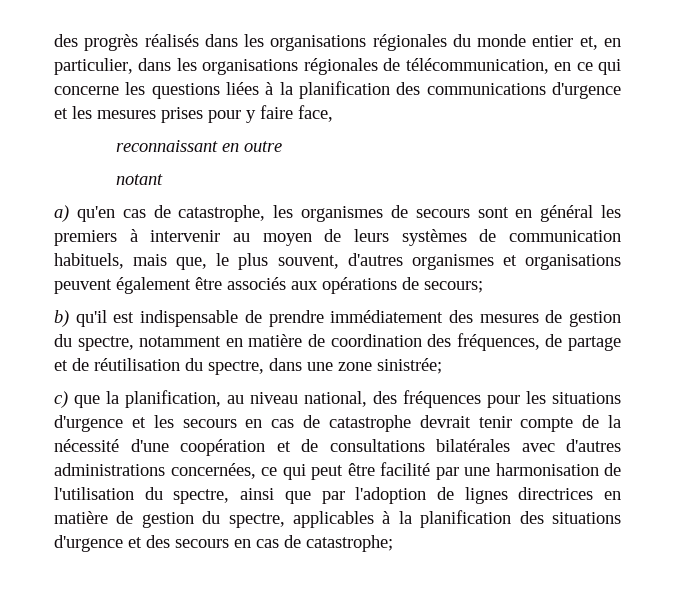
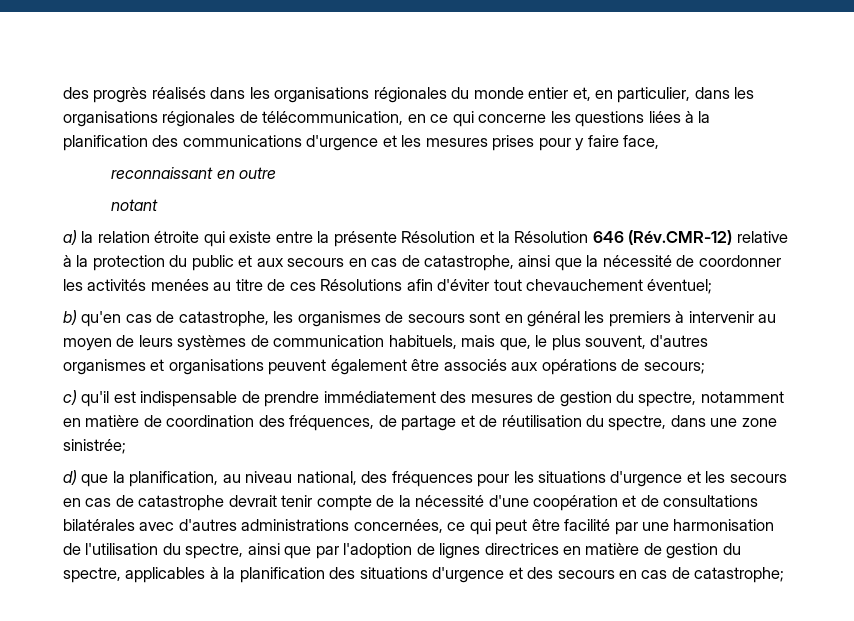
- a) qu'en cas de catastrophe, les organismes de secours sont en général les premiers à intervenir au moyen de leurs systèmes de communication habituels, mais que, le plus souvent, d'autres organismes et organisations peuvent également être associés aux opérations de secours;
+ a) la relation étroite qui existe entre la présente Résolution et la Résolution 646 (Rév.CMR-12) relative à la protection du public et aux secours en cas de catastrophe, ainsi que la nécessité de coordonner les activités menées au titre de ces Résolutions afin d'éviter tout chevauchement éventuel;
+ b) qu'en cas de catastrophe, les organismes de secours sont en général les premiers à intervenir au moyen de leurs systèmes de communication habituels, mais que, le plus souvent, d'autres organismes et organisations peuvent également être associés aux opérations de secours;
- b) qu'il est indispensable de prendre immédiatement des mesures de gestion du spectre, notamment en matière de coordination des fréquences, de partage et de réutilisation du spectre, dans une zone sinistrée;
+ c) qu'il est indispensable de prendre immédiatement des mesures de gestion du spectre, notamment en matière de coordination des fréquences, de partage et de réutilisation du spectre, dans une zone sinistrée;
- c) que la planification, au niveau national, des fréquences pour les situations d'urgence et les secours en cas de catastrophe devrait tenir compte de la nécessité d'une coopération et de consultations bilatérales avec d'autres administrations concernées, ce qui peut être facilité par une harmonisation de l'utilisation du spectre, ainsi que par l'adoption de lignes directrices en matière de gestion du spectre, applicables à la planification des situations d'urgence et des secours en cas de catastrophe;
+ d) que la planification, au niveau national, des fréquences pour les situations d'urgence et les secours en cas de catastrophe devrait tenir compte de la nécessité d'une coopération et de consultations bilatérales avec d'autres administrations concernées, ce qui peut être facilité par une harmonisation de l'utilisation du spectre, ainsi que par l'adoption de lignes directrices en matière de gestion du spectre, applicables à la planification des situations d'urgence et des secours en cas de catastrophe;

